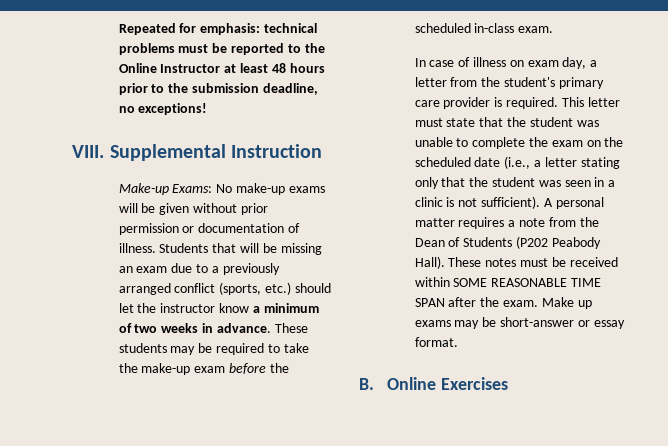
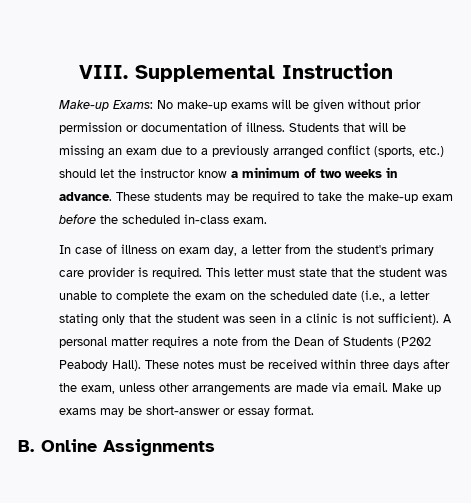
- Repeated for emphasis: technical problems must be reported to the Online Instructor at least 48 hours prior to the submission deadline, no exceptions!
- These notes must be received within SOME REASONABLE TIME SPAN after the exam.
+ These notes must be received within three days after the exam, unless other arrangements are made via email.
- B. Online Exercises
+ B. Online Assignments

